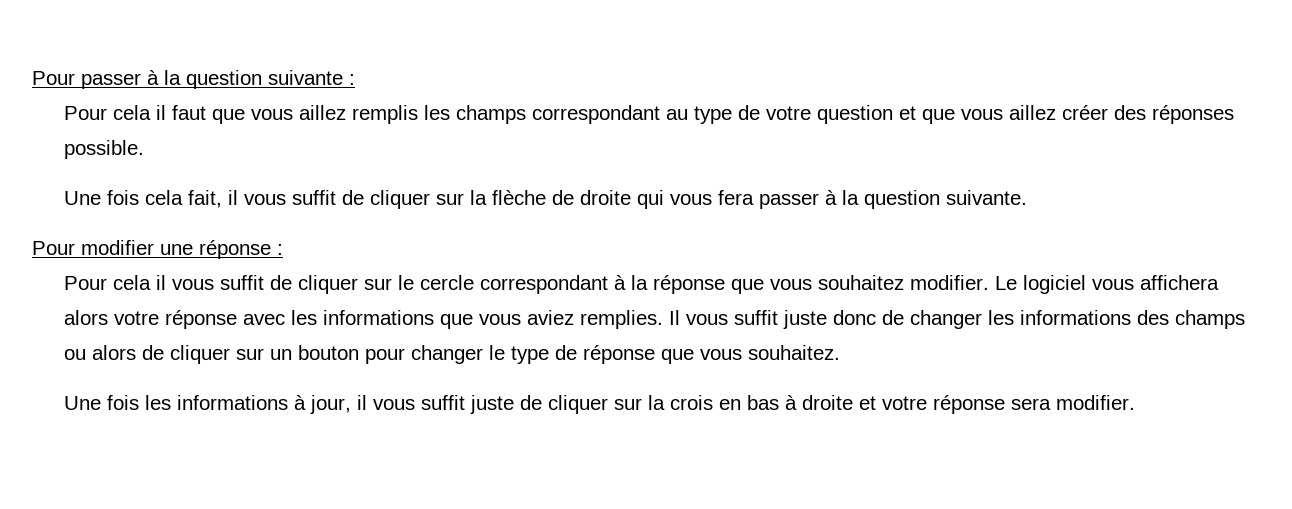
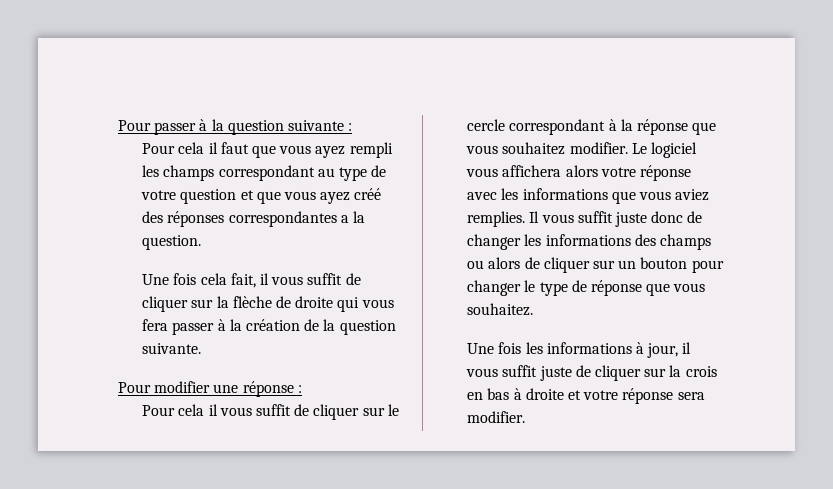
- Pour cela il faut que vous aillez remplis les champs correspondant au type de votre question et que vous aillez créer des réponses possible.
+ Pour cela il faut que vous ayez rempli les champs correspondant au type de votre question et que vous ayez créé des réponses correspondantes a la question.
- Une fois cela fait, il vous suffit de cliquer sur la flèche de droite qui vous fera passer à la question suivante.
+ Une fois cela fait, il vous suffit de cliquer sur la flèche de droite qui vous fera passer à la création de la question suivante.

